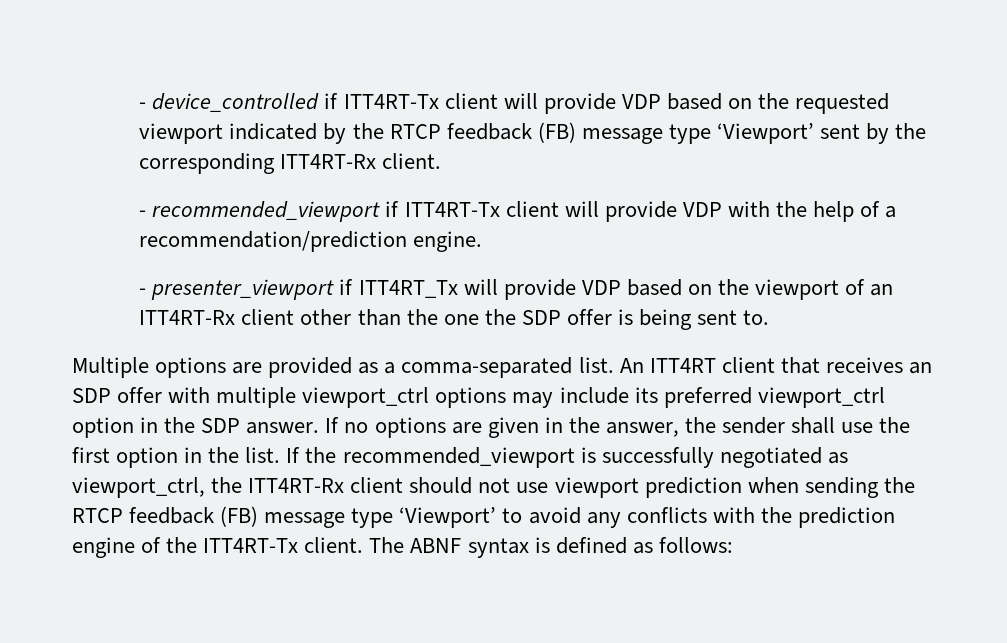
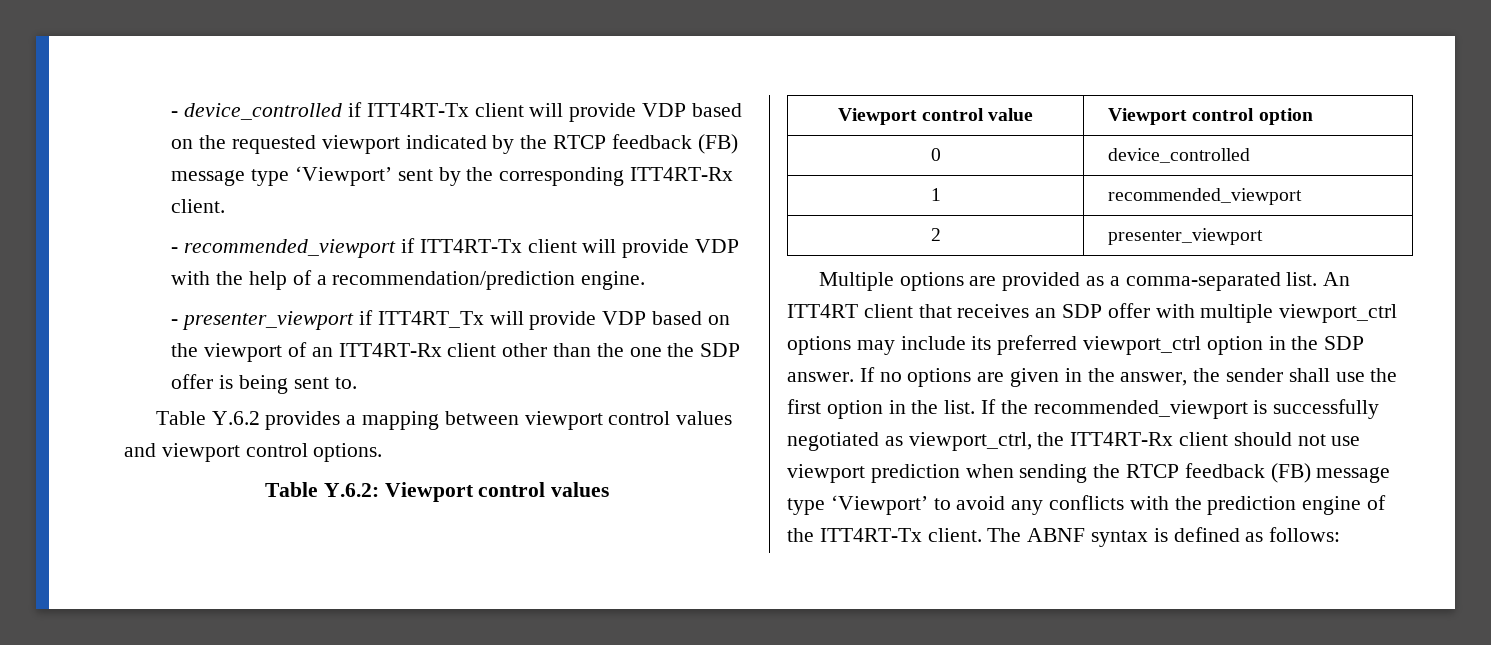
+ Table Y.6.2 provides a mapping between viewport control values and viewport control options.
+ Table Y.6.2: Viewport control values
+ Viewport control value | Viewport control option
+ 0 | device_controlled
+ 1 | recommended_viewport
+ 2 | presenter_viewport

